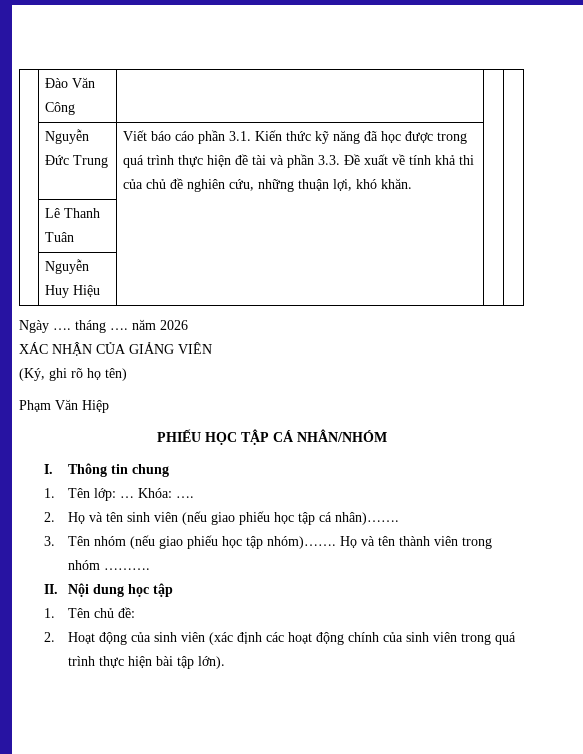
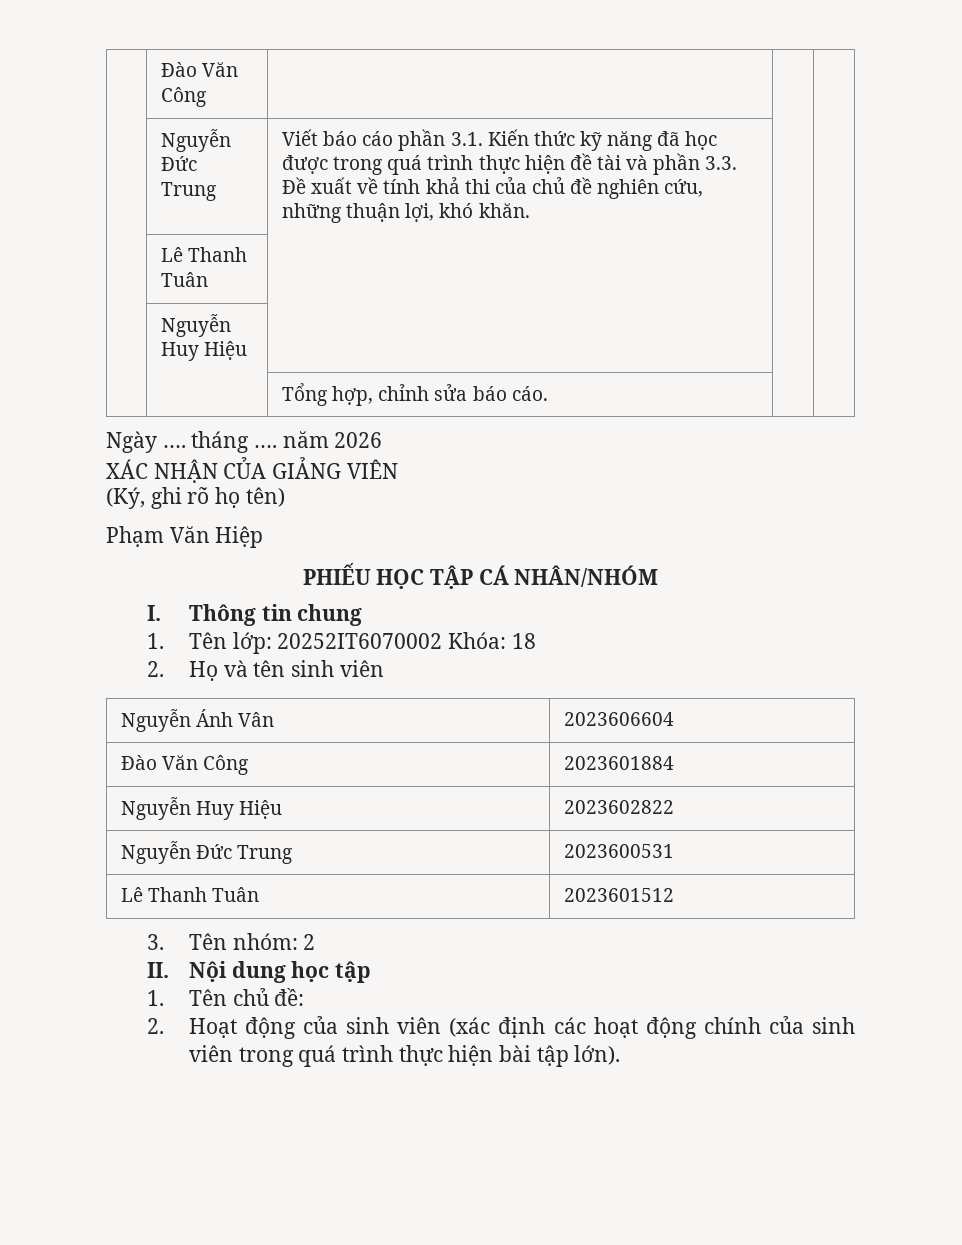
+ | | Tổng hợp, chỉnh sửa báo cáo. | |
- 1. Tên lớp: … Khóa: ….
+ 1. Tên lớp: 20252IT6070002 Khóa: 18
- 2. Họ và tên sinh viên (nếu giao phiếu học tập cá nhân)…….
- 3. Tên nhóm (nếu giao phiếu học tập nhóm)……. Họ và tên thành viên trong nhóm ……….
+ 2. Họ và tên sinh viên
+ Nguyễn Ánh Vân | 2023606604
+ Đào Văn Công | 2023601884
+ Nguyễn Huy Hiệu | 2023602822
+ Nguyễn Đức Trung | 2023600531
+ Lê Thanh Tuân | 2023601512
+ 3. Tên nhóm: 2

